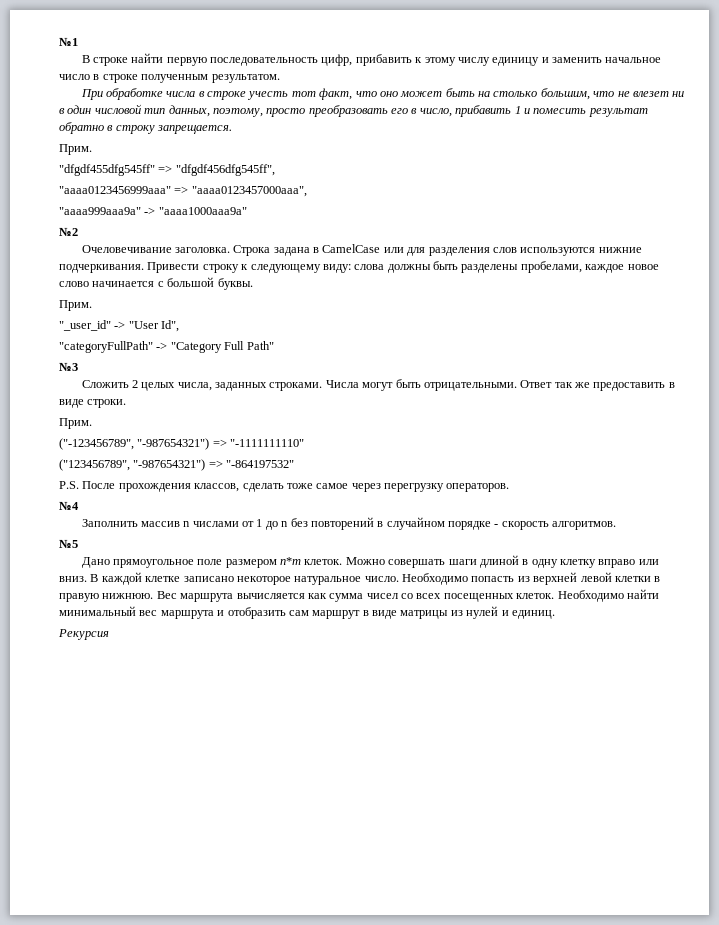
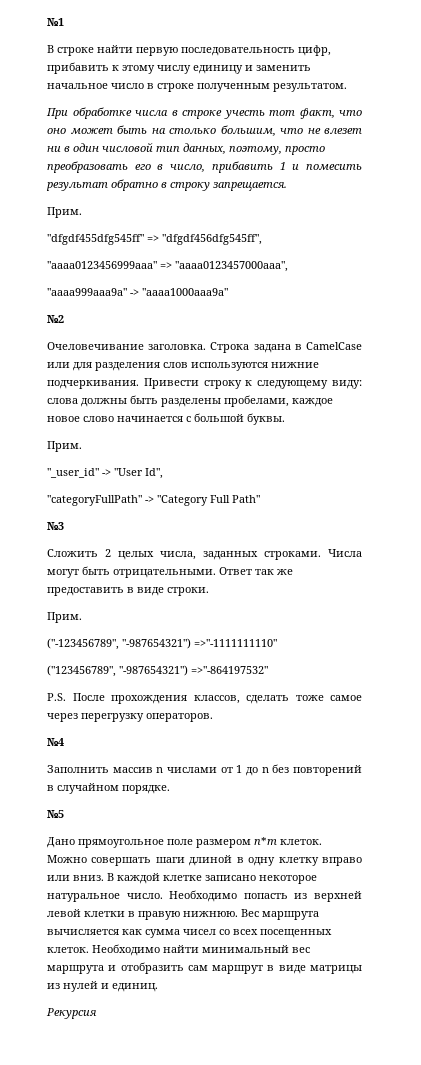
- ("-123456789", "-987654321") => "-1111111110"
+ ("-123456789", "-987654321") =>"-1111111110"
- ("123456789", "-987654321") => "-864197532"
+ ("123456789", "-987654321") =>"-864197532"
- Заполнить массив n числами от 1 до n без повторений в случайном порядке - скорость алгоритмов.
+ Заполнить массив n числами от 1 до n без повторений в случайном порядке.

